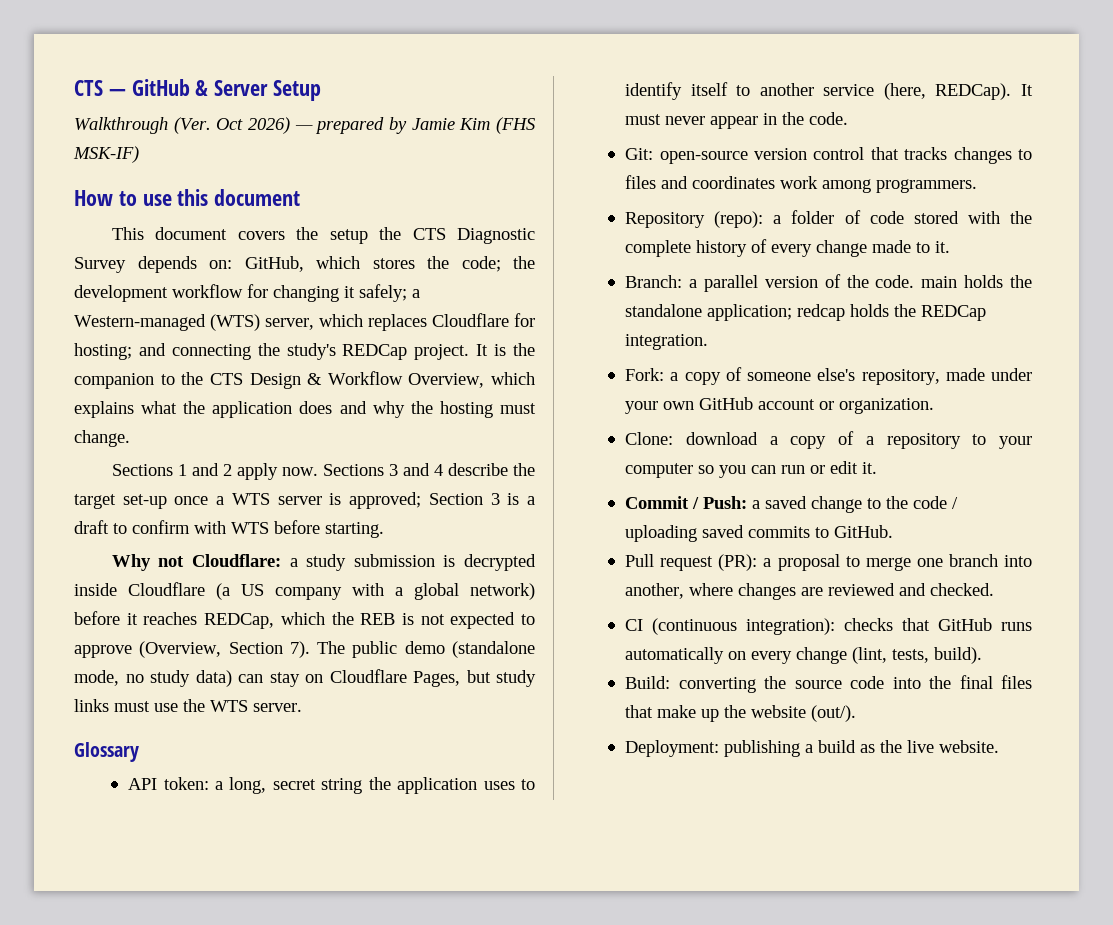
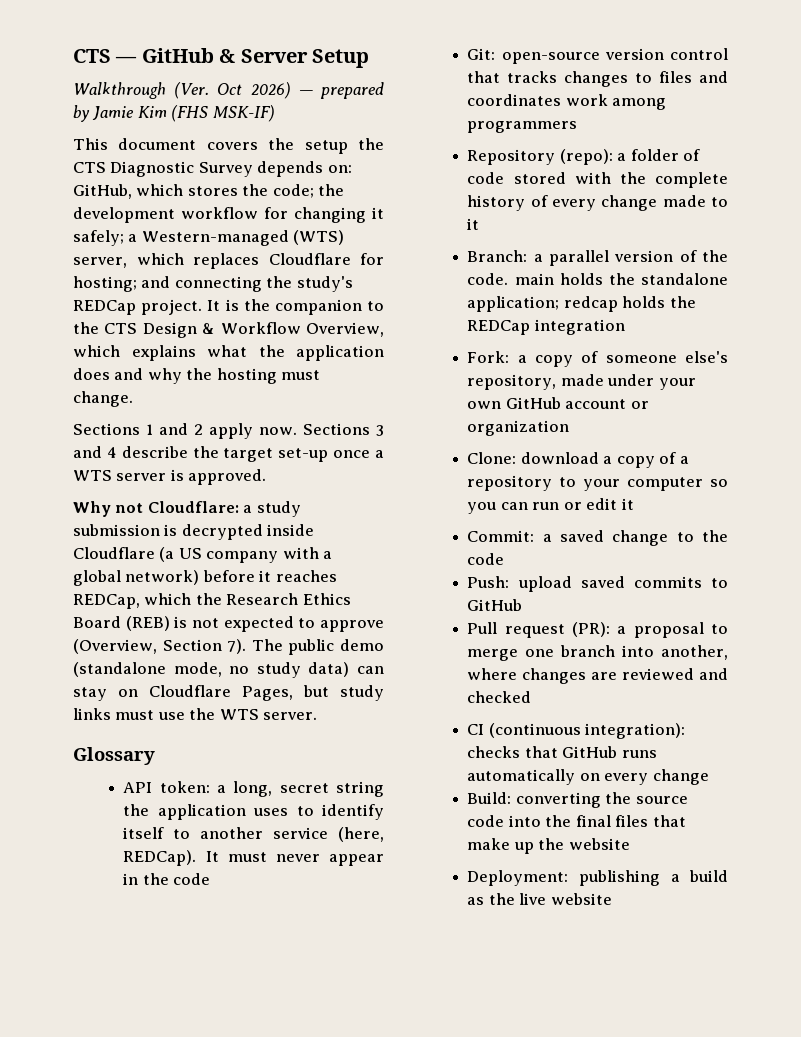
- How to use this document
- Sections 3 and 4 describe the target set-up once a WTS server is approved; Section 3 is a draft to confirm with WTS before starting.
+ Sections 3 and 4 describe the target set-up once a WTS server is approved.
- Why not Cloudflare: a study submission is decrypted inside Cloudflare (a US company with a global network) before it reaches REDCap, which the REB is not expected to approve (Overview, Section 7).
+ Why not Cloudflare: a study submission is decrypted inside Cloudflare (a US company with a global network) before it reaches REDCap, which the Research Ethics Board (REB) is not expected to approve (Overview, Section 7).
- It must never appear in the code.
+ It must never appear in the code
- Git: open-source version control that tracks changes to files and coordinates work among programmers.
+ Git: open-source version control that tracks changes to files and coordinates work among programmers
- Repository (repo): a folder of code stored with the complete history of every change made to it.
+ Repository (repo): a folder of code stored with the complete history of every change made to it
- Branch: a parallel version of the code. main holds the standalone application; redcap holds the REDCap integration.
+ Branch: a parallel version of the code. main holds the standalone application; redcap holds the REDCap integration
- Fork: a copy of someone else's repository, made under your own GitHub account or organization.
+ Fork: a copy of someone else's repository, made under your own GitHub account or organization
- Clone: download a copy of a repository to your computer so you can run or edit it.
- Commit / Push: a saved change to the code / uploading saved commits to GitHub.
+ Clone: download a copy of a repository to your computer so you can run or edit it
+ Commit: a saved change to the code
+ Push: upload saved commits to GitHub
- Pull request (PR): a proposal to merge one branch into another, where changes are reviewed and checked.
+ Pull request (PR): a proposal to merge one branch into another, where changes are reviewed and checked
- CI (continuous integration): checks that GitHub runs automatically on every change (lint, tests, build).
+ CI (continuous integration): checks that GitHub runs automatically on every change
- Build: converting the source code into the final files that make up the website (out/).
+ Build: converting the source code into the final files that make up the website
- Deployment: publishing a build as the live website.
+ Deployment: publishing a build as the live website

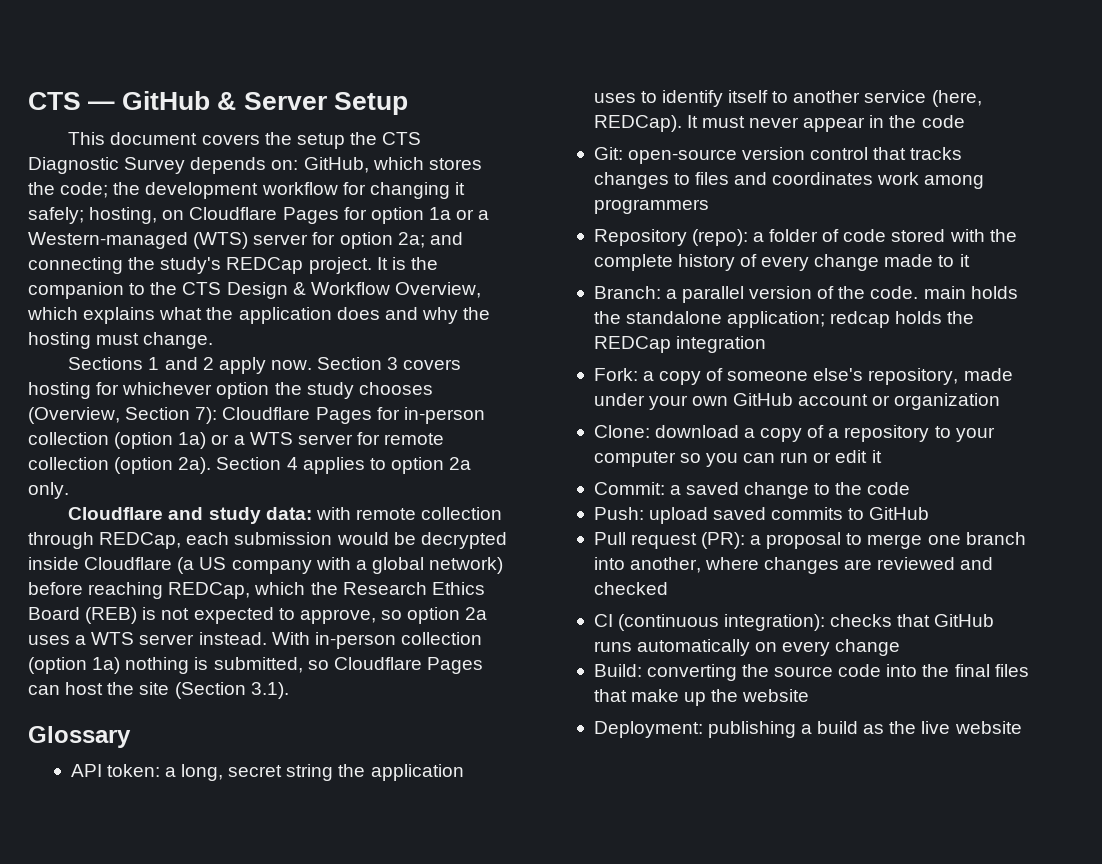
- Walkthrough (Ver. Oct 2026) — prepared by Jamie Kim (FHS MSK-IF)
- This document covers the setup the CTS Diagnostic Survey depends on: GitHub, which stores the code; the development workflow for changing it safely; a Western-managed (WTS) server, which replaces Cloudflare for hosting; and connecting the study's REDCap project.
+ This document covers the setup the CTS Diagnostic Survey depends on: GitHub, which stores the code; the development workflow for changing it safely; hosting, on Cloudflare Pages for option 1a or a Western-managed (WTS) server for option 2a; and connecting the study's REDCap project.
- Sections 3 and 4 describe the target set-up once a WTS server is approved.
- Why not Cloudflare: a study submission is decrypted inside Cloudflare (a US company with a global network) before it reaches REDCap, which the Research Ethics Board (REB) is not expected to approve (Overview, Section 7). The public demo (standalone mode, no study data) can stay on Cloudflare Pages, but study links must use the WTS server.
+ Section 3 covers hosting for whichever option the study chooses (Overview, Section 7): Cloudflare Pages for in-person collection (option 1a) or a WTS server for remote collection (option 2a). Section 4 applies to option 2a only.
+ Cloudflare and study data: with remote collection through REDCap, each submission would be decrypted inside Cloudflare (a US company with a global network) before reaching REDCap, which the Research Ethics Board (REB) is not expected to approve, so option 2a uses a WTS server instead. With in-person collection (option 1a) nothing is submitted, so Cloudflare Pages can host the site (Section 3.1).

